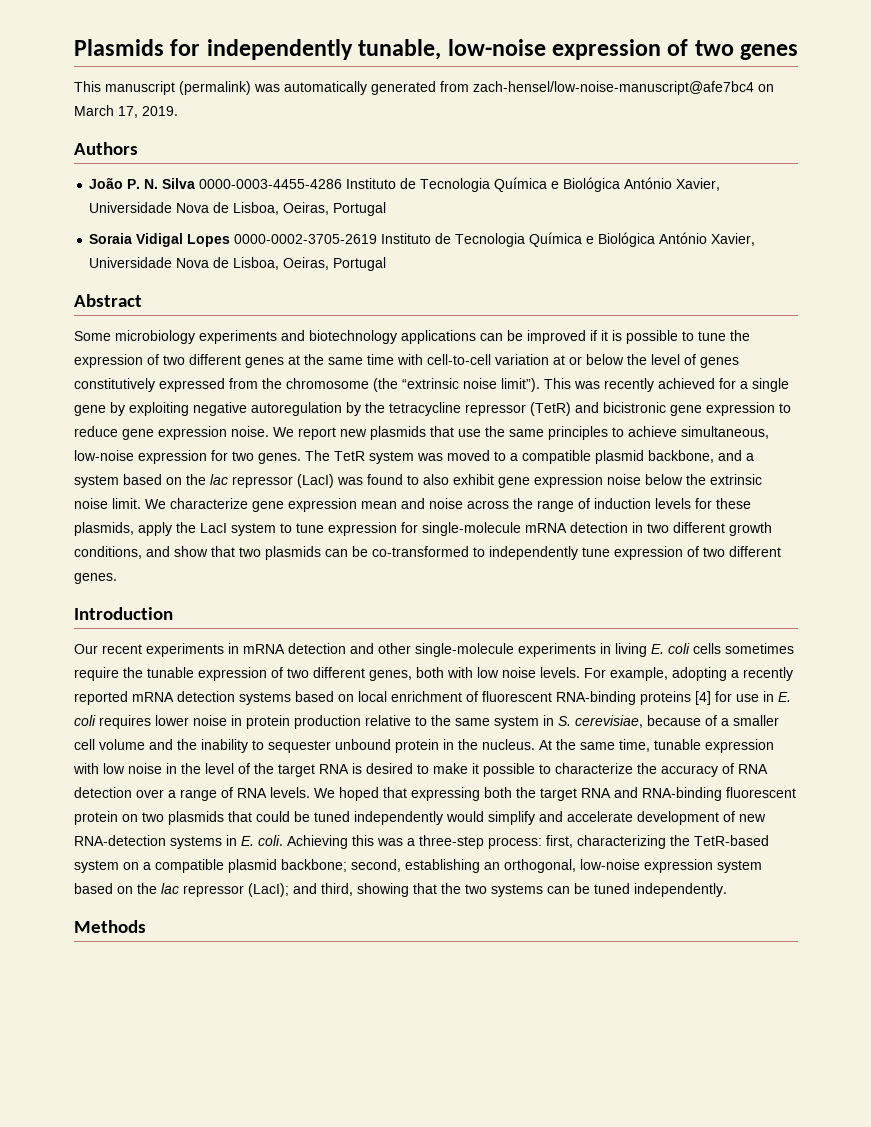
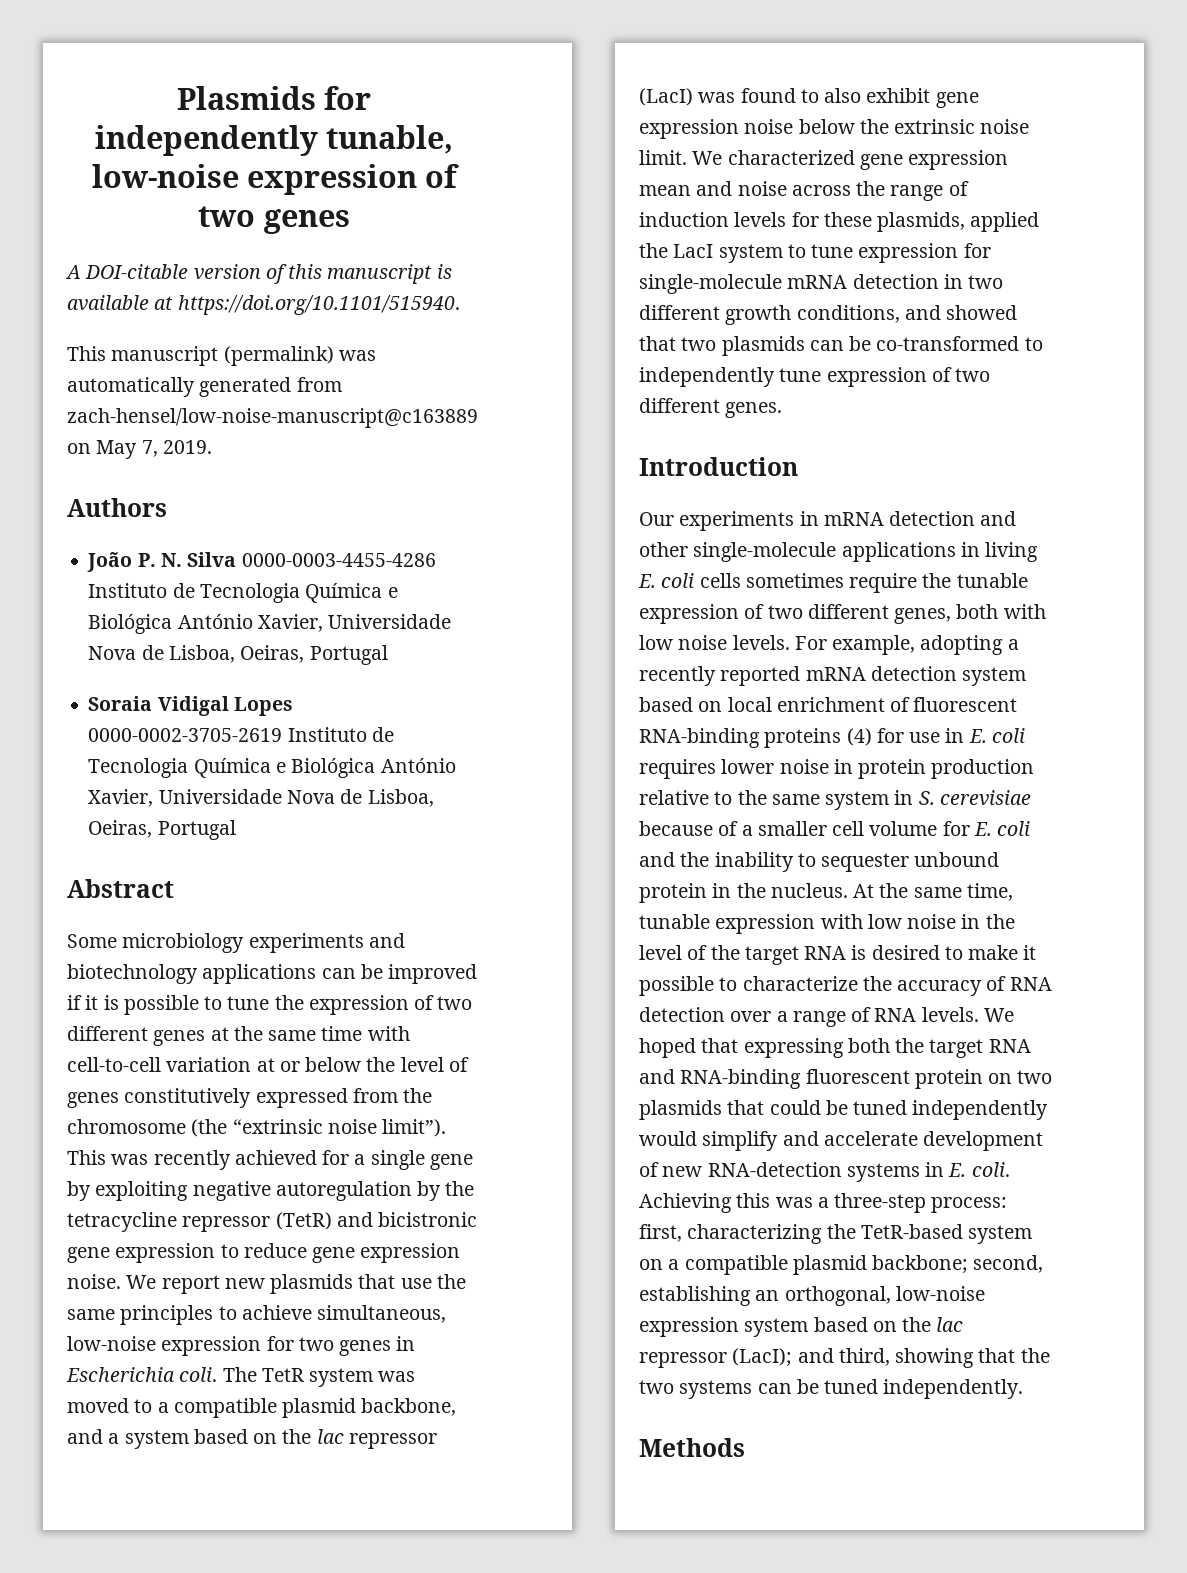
+ A DOI-citable version of this manuscript is available at https://doi.org/10.1101/515940.
- This manuscript (permalink) was automatically generated from zach-hensel/low-noise-manuscript@afe7bc4 on March 17, 2019.
+ This manuscript (permalink) was automatically generated from zach-hensel/low-noise-manuscript@c163889 on May 7, 2019.
- We report new plasmids that use the same principles to achieve simultaneous, low-noise expression for two genes.
+ We report new plasmids that use the same principles to achieve simultaneous, low-noise expression for two genes in Escherichia coli.
- We characterize gene expression mean and noise across the range of induction levels for these plasmids, apply the LacI system to tune expression for single-molecule mRNA detection in two different growth conditions, and show that two plasmids can be co-transformed to independently tune expression of two different genes.
+ We characterized gene expression mean and noise across the range of induction levels for these plasmids, applied the LacI system to tune expression for single-molecule mRNA detection in two different growth conditions, and showed that two plasmids can be co-transformed to independently tune expression of two different genes.
- Our recent experiments in mRNA detection and other single-molecule experiments in living E. coli cells sometimes require the tunable expression of two different genes, both with low noise levels.
+ Our experiments in mRNA detection and other single-molecule applications in living E. coli cells sometimes require the tunable expression of two different genes, both with low noise levels.
- For example, adopting a recently reported mRNA detection systems based on local enrichment of fluorescent RNA-binding proteins [4] for use in E. coli requires lower noise in protein production relative to the same system in S. cerevisiae, because of a smaller cell volume and the inability to sequester unbound protein in the nucleus.
+ For example, adopting a recently reported mRNA detection system based on local enrichment of fluorescent RNA-binding proteins (4) for use in E. coli requires lower noise in protein production relative to the same system in S. cerevisiae because of a smaller cell volume for E. coli and the inability to sequester unbound protein in the nucleus.

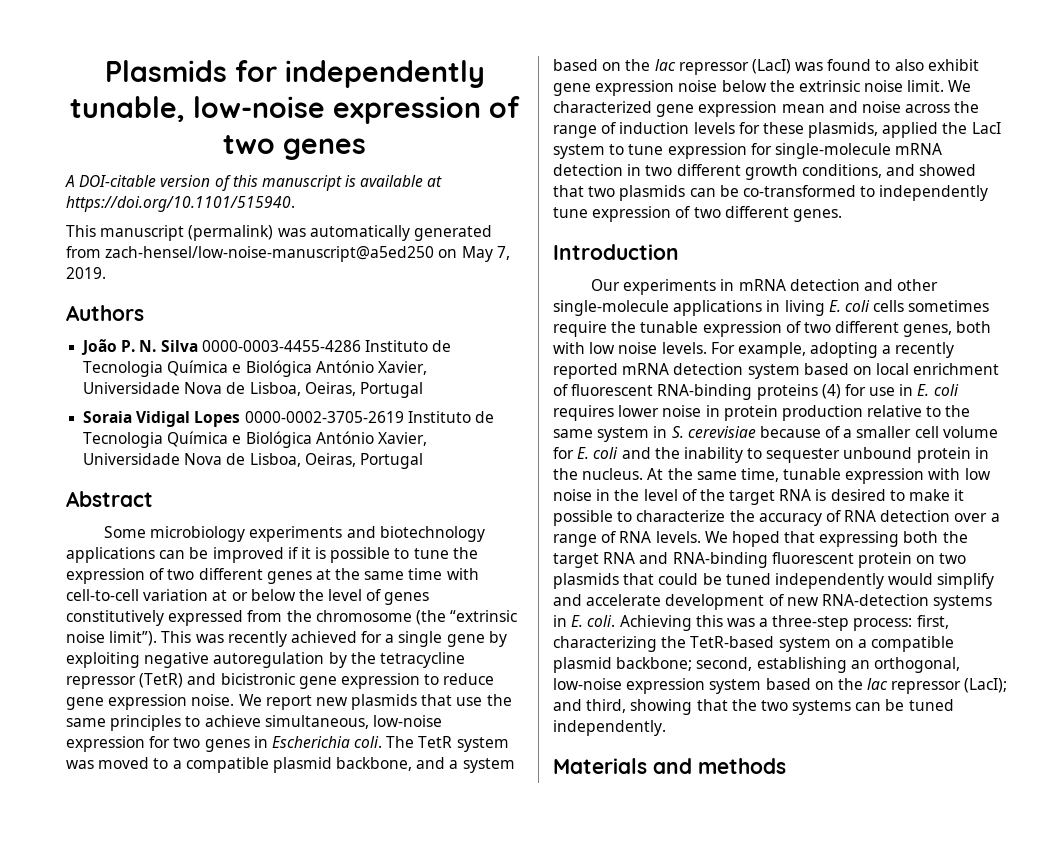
- This manuscript (permalink) was automatically generated from zach-hensel/low-noise-manuscript@c163889 on May 7, 2019.
+ This manuscript (permalink) was automatically generated from zach-hensel/low-noise-manuscript@a5ed250 on May 7, 2019.
- Methods
+ Materials and methods

